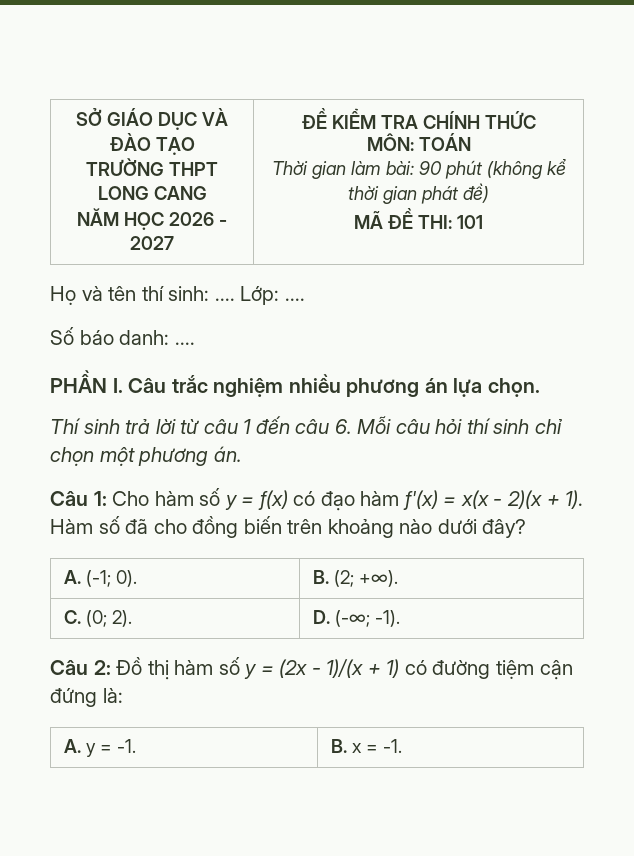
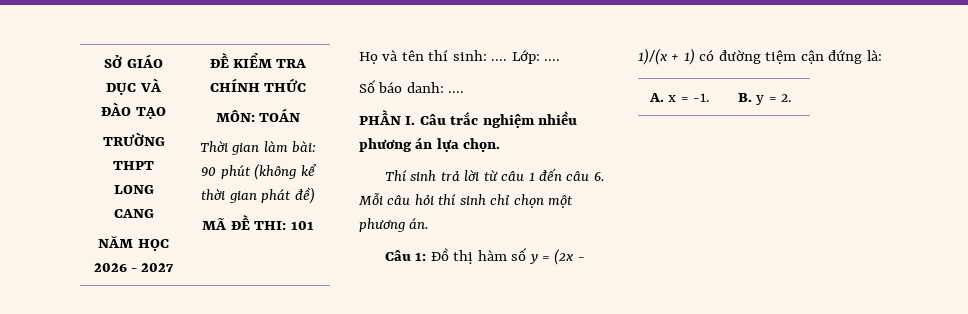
- Câu 1: Cho hàm số y = f(x) có đạo hàm f'(x) = x(x - 2)(x + 1). Hàm số đã cho đồng biến trên khoảng nào dưới đây?
- A. (-1; 0). | B. (2; +∞).
- C. (0; 2). | D. (-∞; -1).
- Câu 2: Đồ thị hàm số y = (2x - 1)/(x + 1) có đường tiệm cận đứng là:
+ Câu 1: Đồ thị hàm số y = (2x - 1)/(x + 1) có đường tiệm cận đứng là:
- A. y = -1. | B. x = -1.
+ A. x = -1. | B. y = 2.

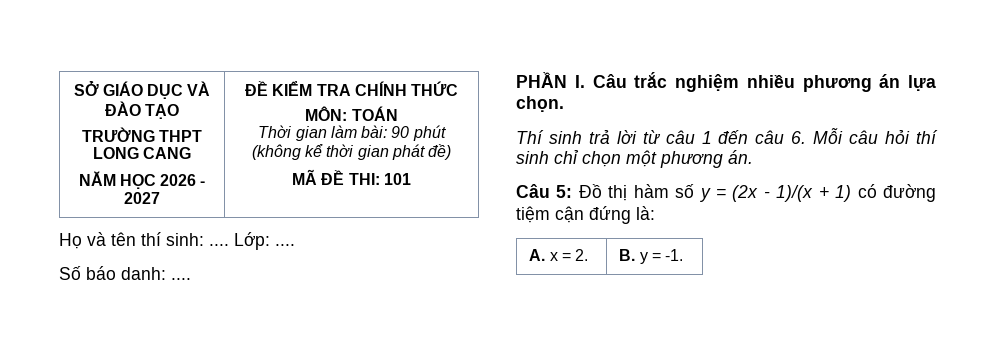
- Câu 1: Đồ thị hàm số y = (2x - 1)/(x + 1) có đường tiệm cận đứng là:
+ Câu 5: Đồ thị hàm số y = (2x - 1)/(x + 1) có đường tiệm cận đứng là:
- A. x = -1. | B. y = 2.
+ A. x = 2. | B. y = -1.

